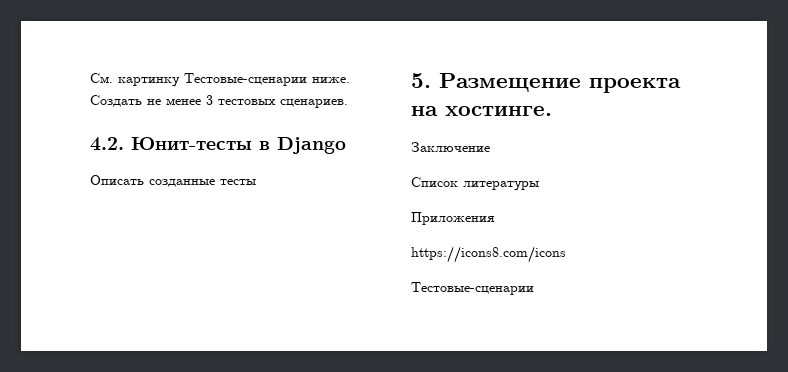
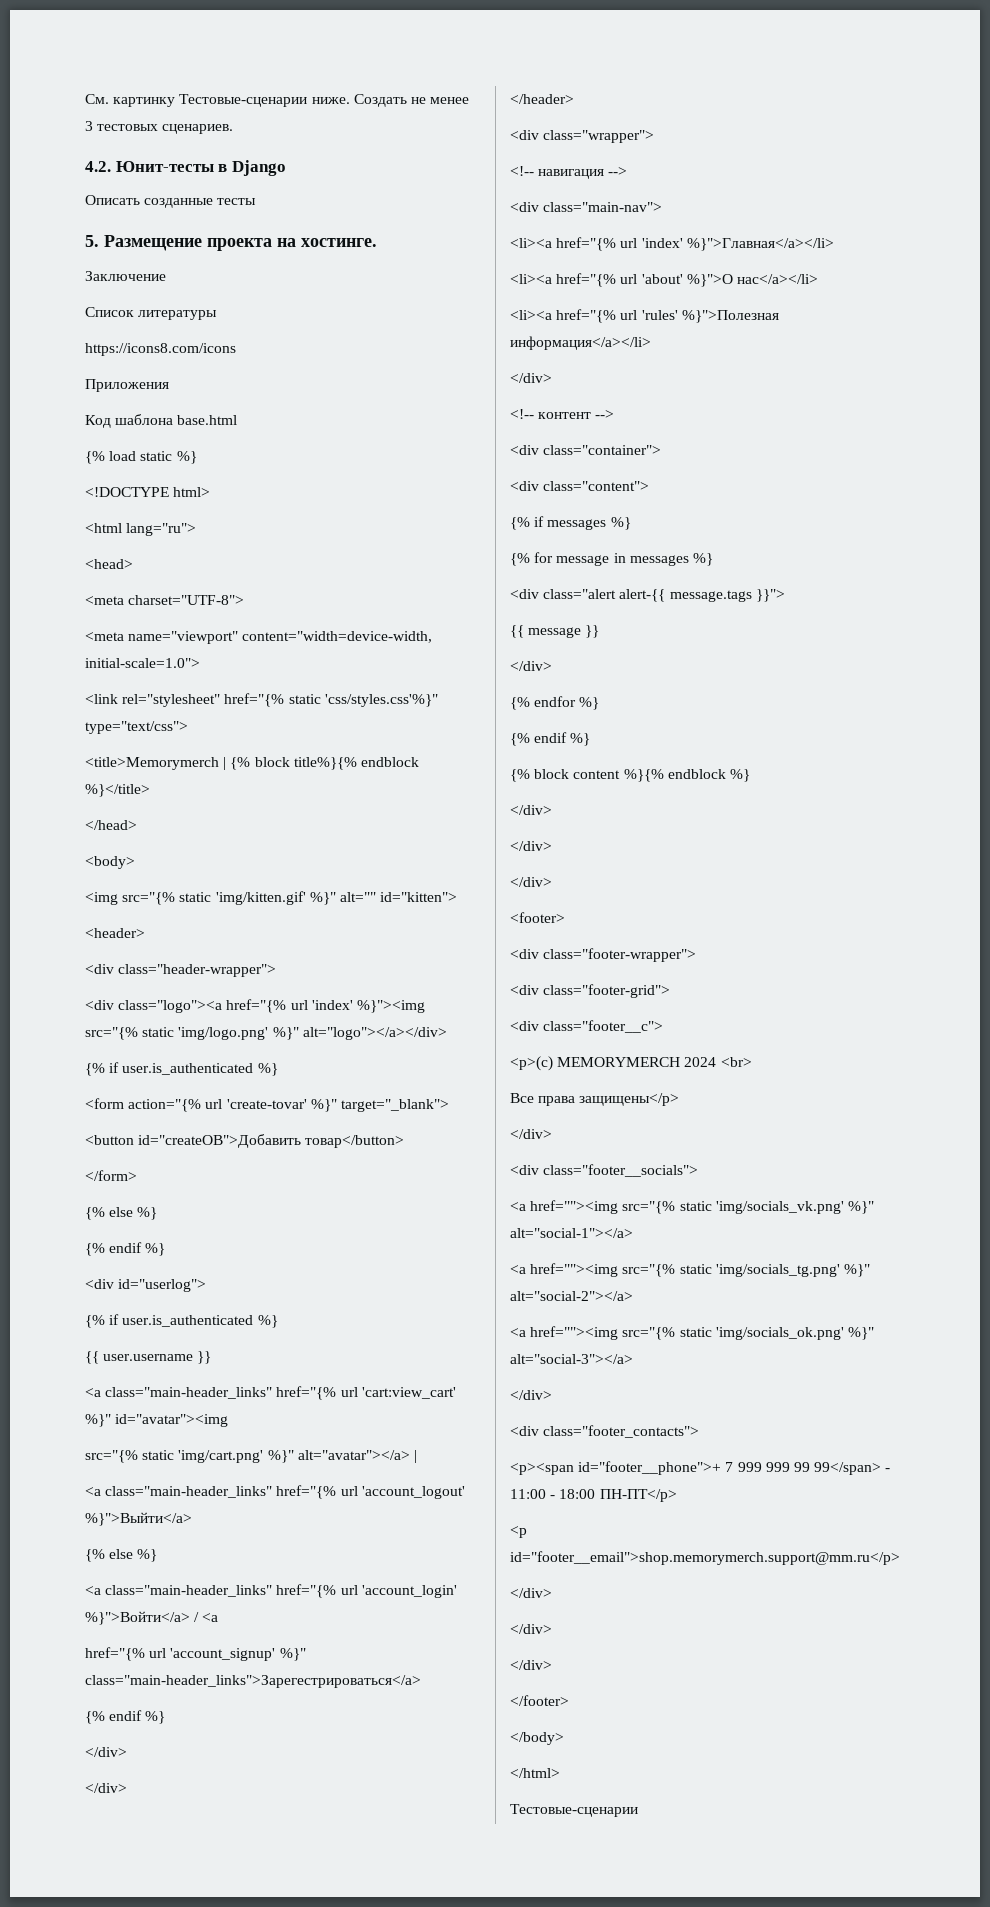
+ https://icons8.com/icons
- https://icons8.com/icons
+ Код шаблона base.html
+ {% load static %}
+ <!DOCTYPE html>
+ <html lang="ru">
+ <head>
+ <meta charset="UTF-8">
+ <meta name="viewport" content="width=device-width, initial-scale=1.0">
+ <link rel="stylesheet" href="{% static 'css/styles.css'%}" type="text/css">
+ <title>Memorymerch | {% block title%}{% endblock %}</title>
+ </head>
+ <body>
+ <img src="{% static 'img/kitten.gif' %}" alt="" id="kitten">
+ <header>
+ <div class="header-wrapper">
+ <div class="logo"><a href="{% url 'index' %}"><img src="{% static 'img/logo.png' %}" alt="logo"></a></div>
+ {% if user.is_authenticated %}
+ <form action="{% url 'create-tovar' %}" target="_blank">
+ <button id="createOB">Добавить товар</button>
+ </form>
+ {% else %}
+ {% endif %}
+ <div id="userlog">
+ {% if user.is_authenticated %}
+ {{ user.username }}
+ <a class="main-header_links" href="{% url 'cart:view_cart' %}" id="avatar"><img
+ src="{% static 'img/cart.png' %}" alt="avatar"></a> |
+ <a class="main-header_links" href="{% url 'account_logout' %}">Выйти</a>
+ {% else %}
+ <a class="main-header_links" href="{% url 'account_login' %}">Войти</a> / <a
+ href="{% url 'account_signup' %}" class="main-header_links">Зарегестрироваться</a>
+ {% endif %}
+ </div>
+ </div>
+ </header>
+ <div class="wrapper">
+ <!-- навигация -->
+ <div class="main-nav">
+ <li><a href="{% url 'index' %}">Главная</a></li>
+ <li><a href="{% url 'about' %}">О нас</a></li>
+ <li><a href="{% url 'rules' %}">Полезная информация</a></li>
+ </div>
+ <!-- контент -->
+ <div class="container">
+ <div class="content">
+ {% if messages %}
+ {% for message in messages %}
+ <div class="alert alert-{{ message.tags }}">
+ {{ message }}
+ </div>
+ {% endfor %}
+ {% endif %}
+ {% block content %}{% endblock %}
+ </div>
+ </div>
+ </div>
+ <footer>
+ <div class="footer-wrapper">
+ <div class="footer-grid">
+ <div class="footer__c">
+ <p>(с) MEMORYMERCH 2024 <br>
+ Все права защищены</p>
+ </div>
+ <div class="footer__socials">
+ <a href=""><img src="{% static 'img/socials_vk.png' %}" alt="social-1"></a>
+ <a href=""><img src="{% static 'img/socials_tg.png' %}" alt="social-2"></a>
+ <a href=""><img src="{% static 'img/socials_ok.png' %}" alt="social-3"></a>
+ </div>
+ <div class="footer_contacts">
+ <p><span id="footer__phone">+ 7 999 999 99 99</span> - 11:00 - 18:00 ПН-ПТ</p>
+ <p id="footer__email">shop.memorymerch.support@mm.ru</p>
+ </div>
+ </div>
+ </div>
+ </footer>
+ </body>
+ </html>

